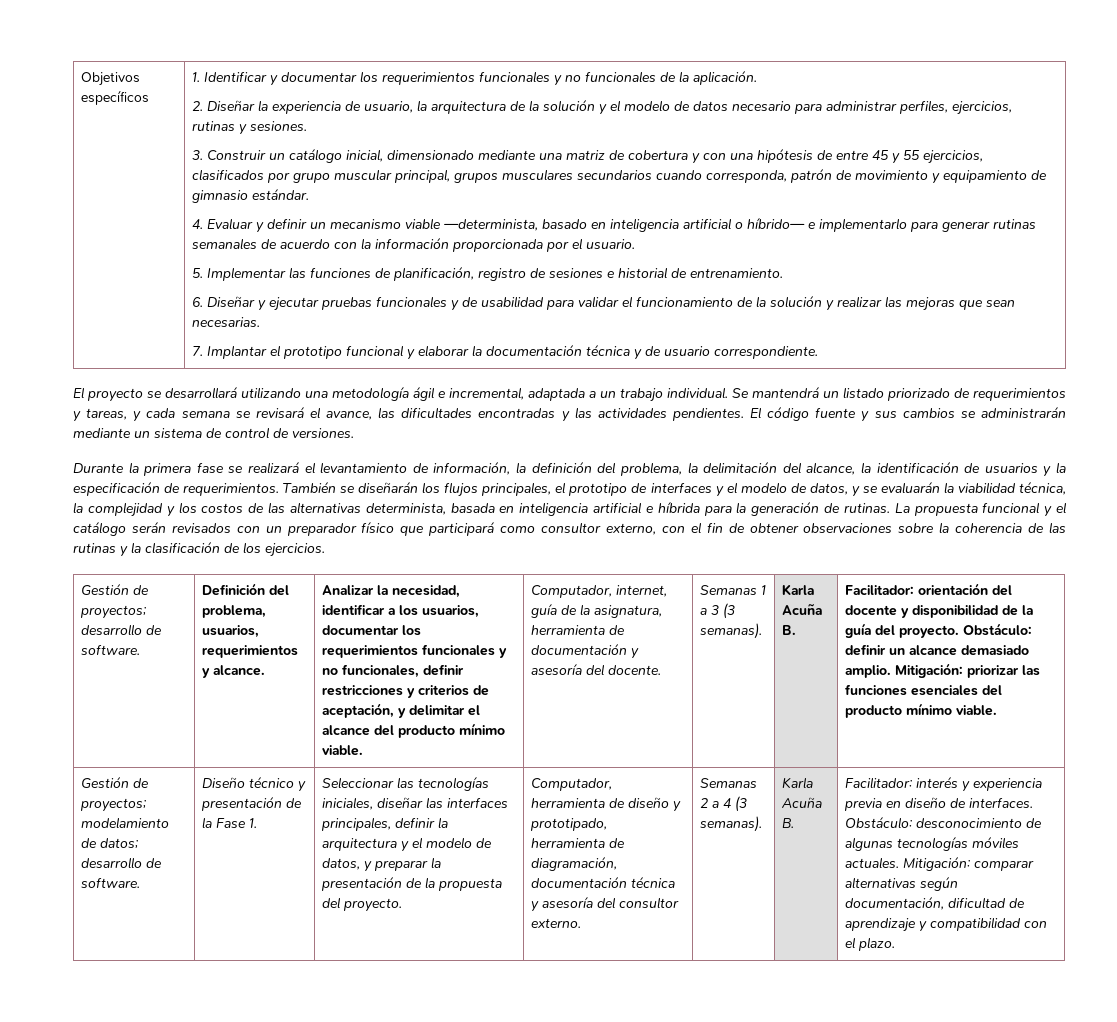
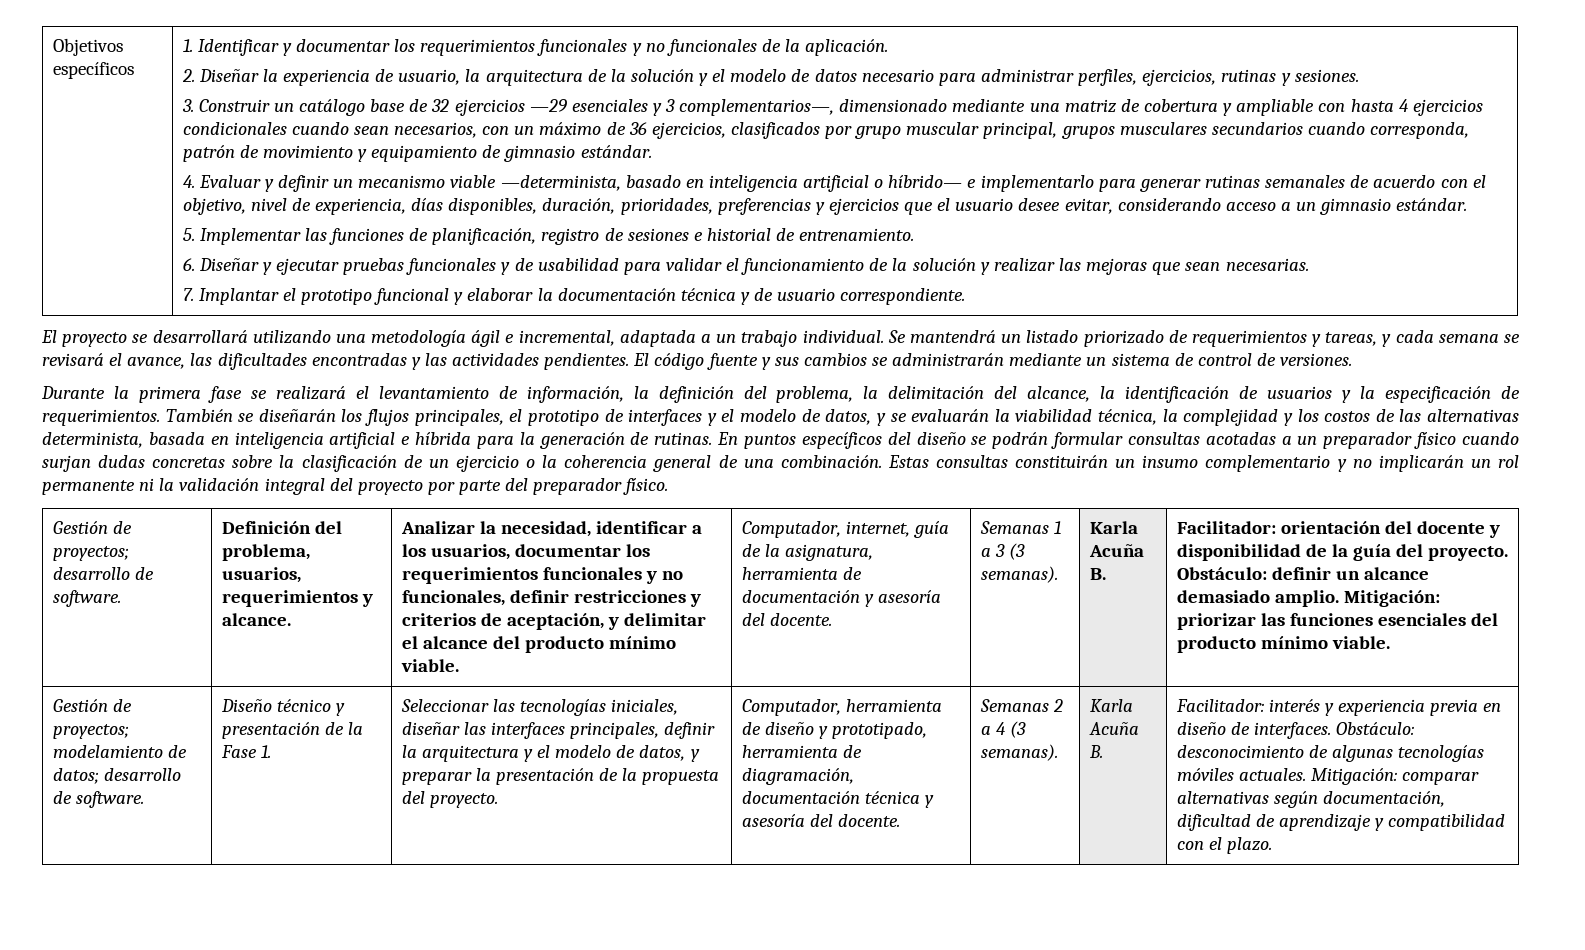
- 3. Construir un catálogo inicial, dimensionado mediante una matriz de cobertura y con una hipótesis de entre 45 y 55 ejercicios, clasificados por grupo muscular principal, grupos musculares secundarios cuando corresponda, patrón de movimiento y equipamiento de gimnasio estándar.
+ 3. Construir un catálogo base de 32 ejercicios —29 esenciales y 3 complementarios—, dimensionado mediante una matriz de cobertura y ampliable con hasta 4 ejercicios condicionales cuando sean necesarios, con un máximo de 36 ejercicios, clasificados por grupo muscular principal, grupos musculares secundarios cuando corresponda, patrón de movimiento y equipamiento de gimnasio estándar.
- 4. Evaluar y definir un mecanismo viable —determinista, basado en inteligencia artificial o híbrido— e implementarlo para generar rutinas semanales de acuerdo con la información proporcionada por el usuario.
+ 4. Evaluar y definir un mecanismo viable —determinista, basado en inteligencia artificial o híbrido— e implementarlo para generar rutinas semanales de acuerdo con el objetivo, nivel de experiencia, días disponibles, duración, prioridades, preferencias y ejercicios que el usuario desee evitar, considerando acceso a un gimnasio estándar.
- La propuesta funcional y el catálogo serán revisados con un preparador físico que participará como consultor externo, con el fin de obtener observaciones sobre la coherencia de las rutinas y la clasificación de los ejercicios.
+ En puntos específicos del diseño se podrán formular consultas acotadas a un preparador físico cuando surjan dudas concretas sobre la clasificación de un ejercicio o la coherencia general de una combinación. Estas consultas constituirán un insumo complementario y no implicarán un rol permanente ni la validación integral del proyecto por parte del preparador físico.
- Computador, herramienta de diseño y prototipado, herramienta de diagramación, documentación técnica y asesoría del consultor externo.
+ Computador, herramienta de diseño y prototipado, herramienta de diagramación, documentación técnica y asesoría del docente.

